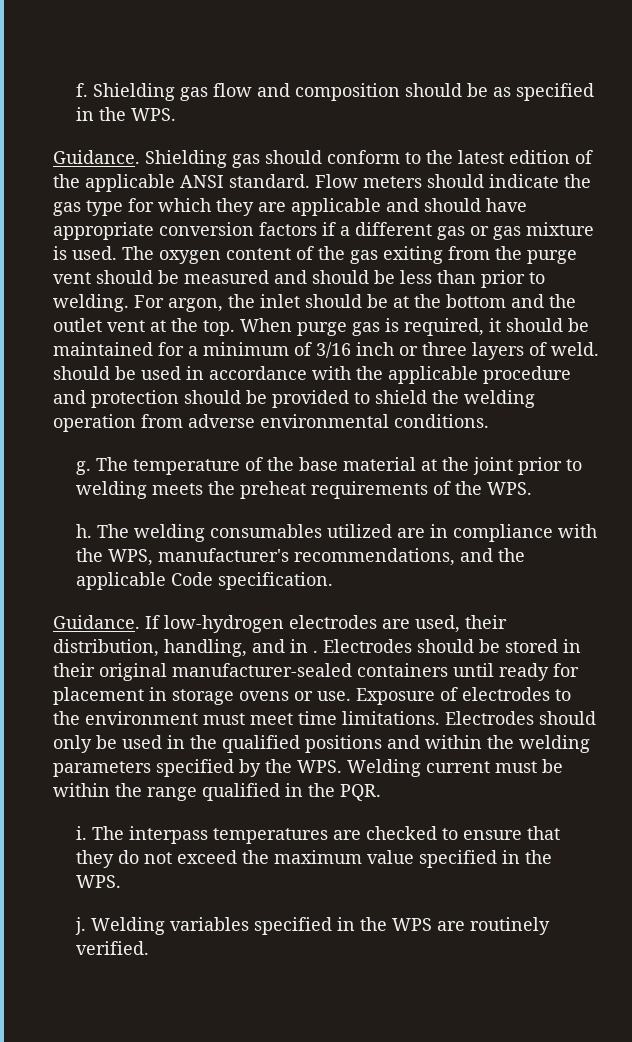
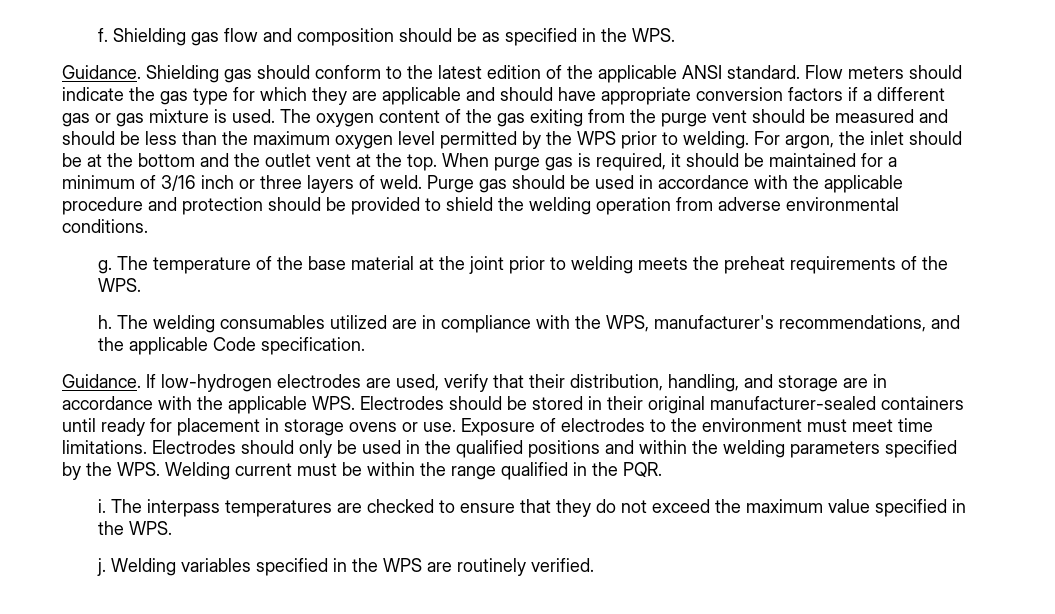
- The oxygen content of the gas exiting from the purge vent should be measured and should be less than prior to welding.
+ The oxygen content of the gas exiting from the purge vent should be measured and should be less than the maximum oxygen level permitted by the WPS prior to welding.
- When purge gas is required, it should be maintained for a minimum of 3/16 inch or three layers of weld. should be used in accordance with the applicable procedure and protection should be provided to shield the welding operation from adverse environmental conditions.
+ When purge gas is required, it should be maintained for a minimum of 3/16 inch or three layers of weld. Purge gas should be used in accordance with the applicable procedure and protection should be provided to shield the welding operation from adverse environmental conditions.
- If low-hydrogen electrodes are used, their distribution, handling, and in . Electrodes should be stored in their original manufacturer-sealed containers until ready for placement in storage ovens or use.
+ If low-hydrogen electrodes are used, verify that their distribution, handling, and storage are in accordance with the applicable WPS. Electrodes should be stored in their original manufacturer-sealed containers until ready for placement in storage ovens or use.

